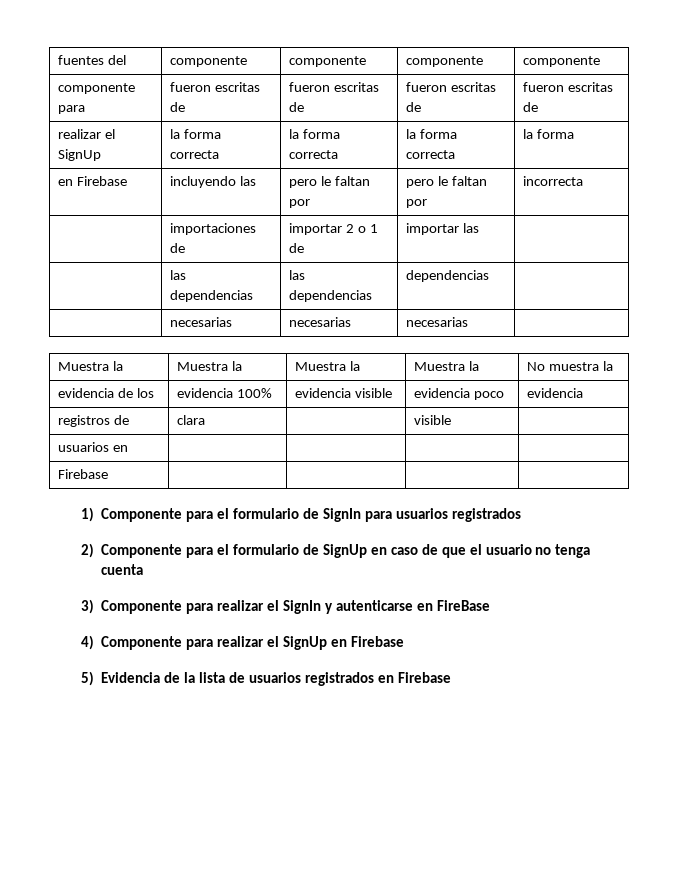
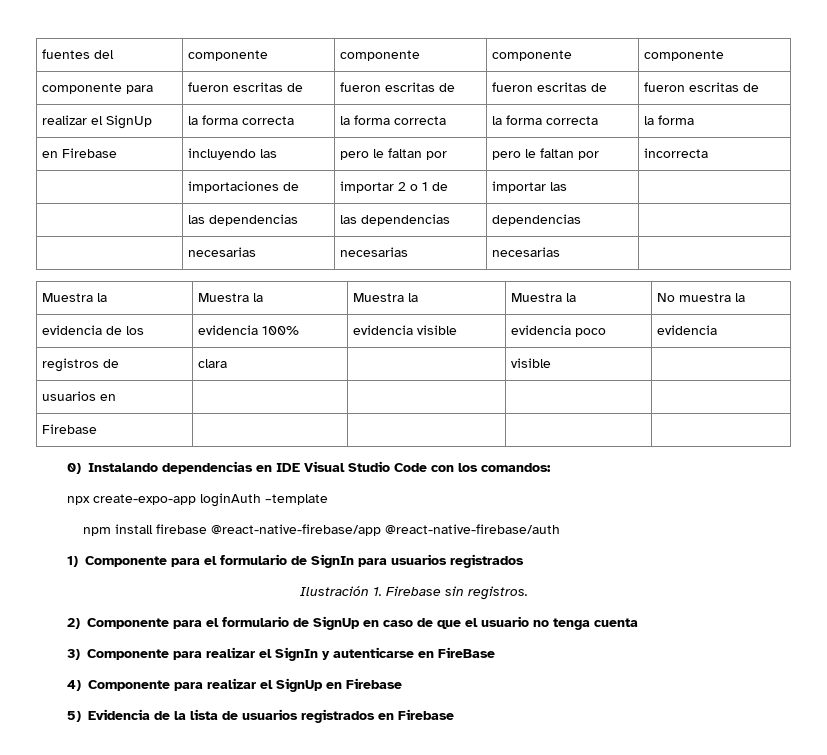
+ 0) Instalando dependencias en IDE Visual Studio Code con los comandos:
+ npx create-expo-app loginAuth –template
+ npm install firebase @react-native-firebase/app @react-native-firebase/auth
+ Ilustración 1. Firebase sin registros.

